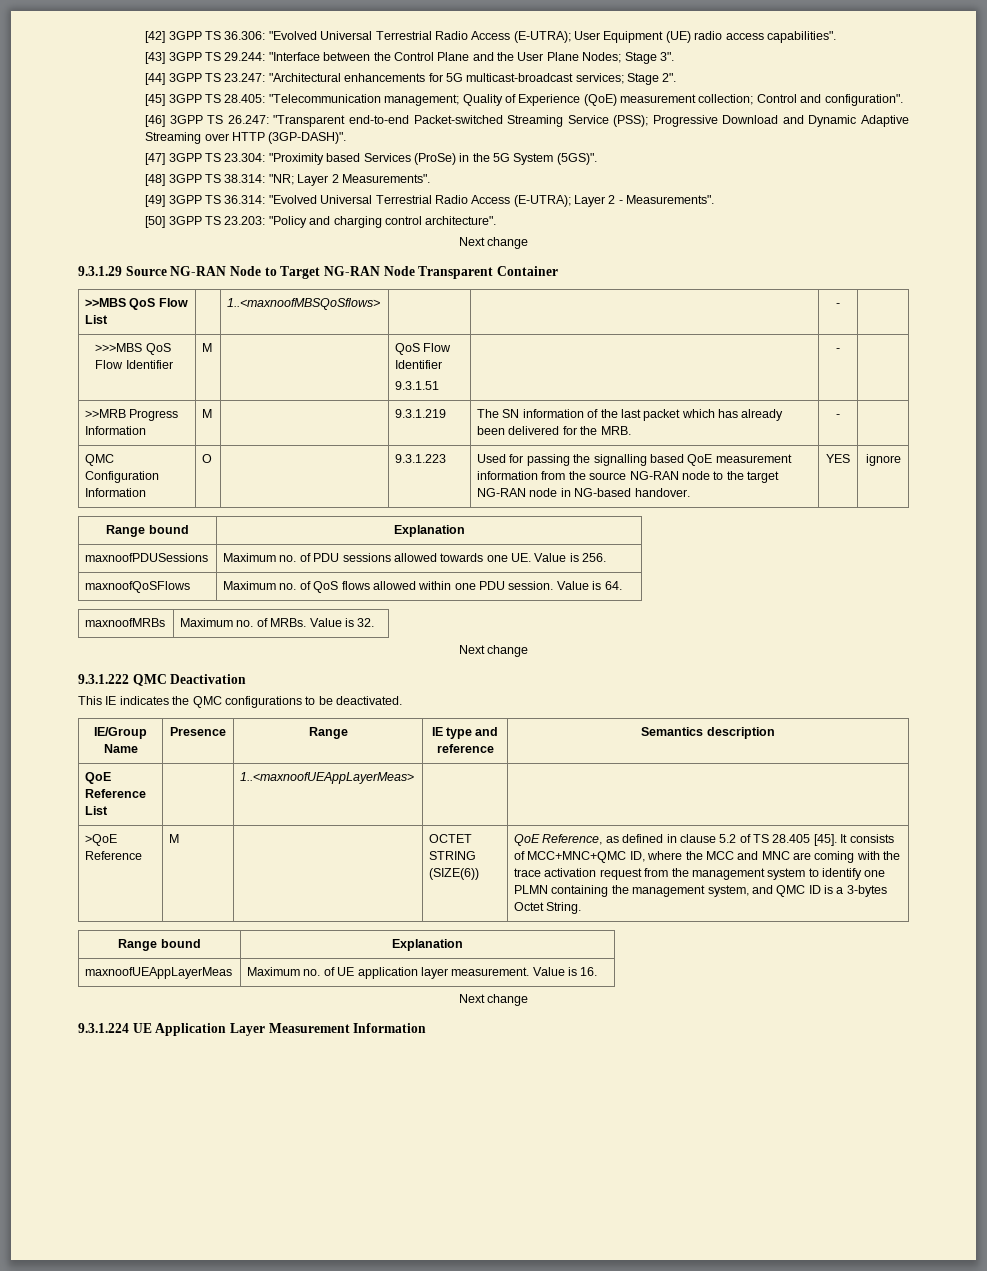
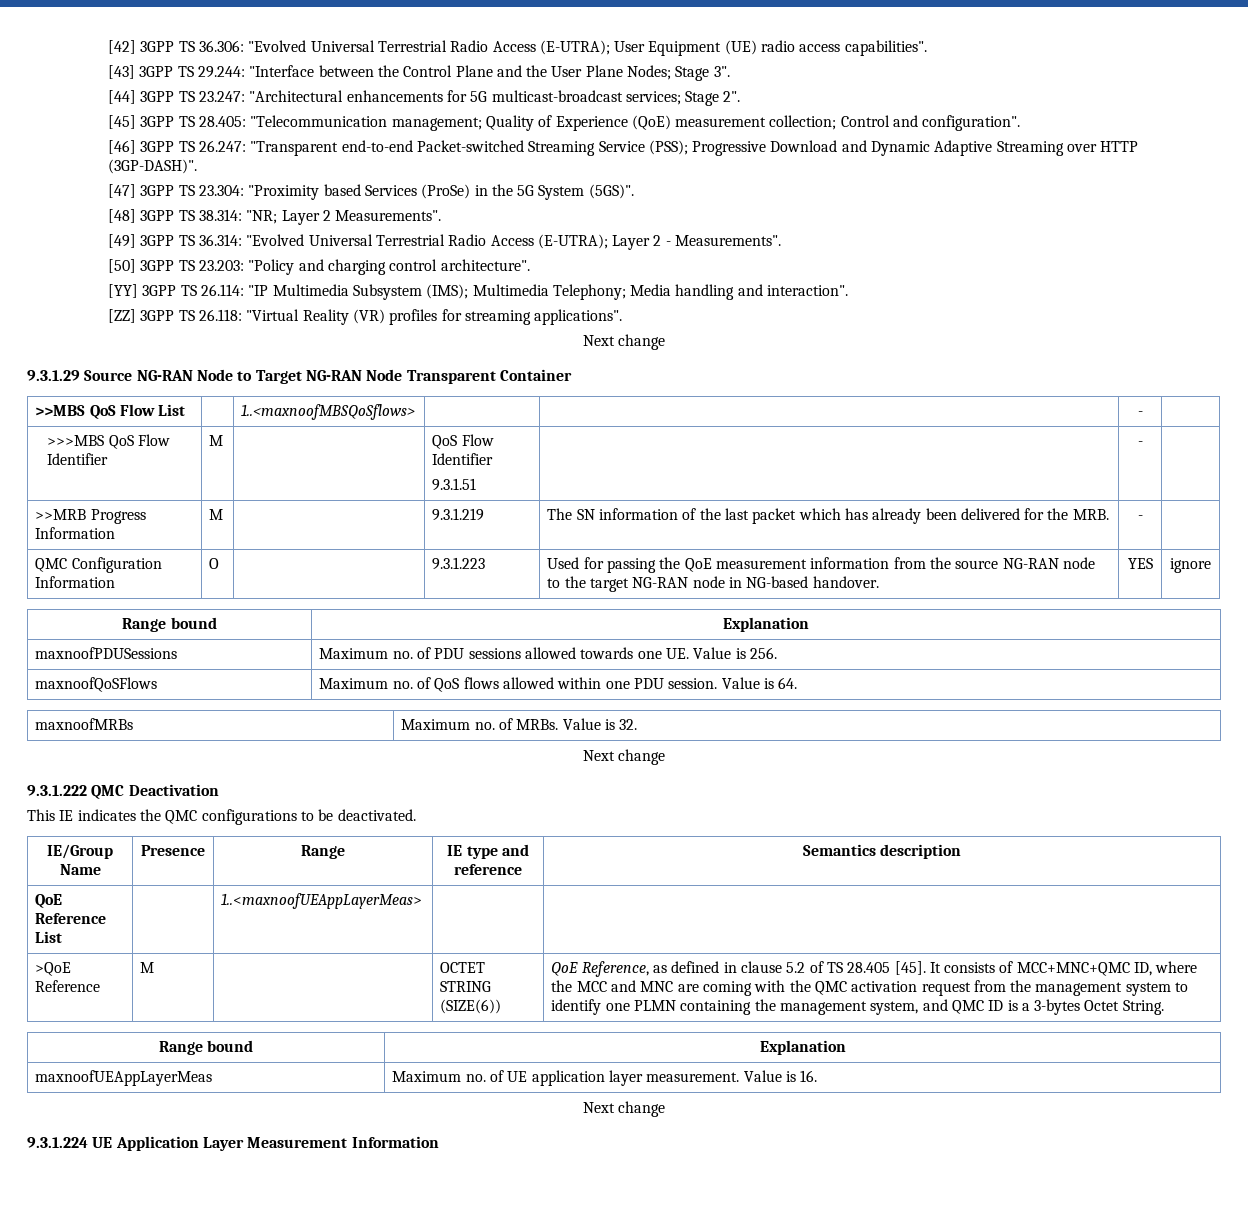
+ [YY] 3GPP TS 26.114: "IP Multimedia Subsystem (IMS); Multimedia Telephony; Media handling and interaction".
+ [ZZ] 3GPP TS 26.118: "Virtual Reality (VR) profiles for streaming applications".
- QMC Configuration Information | O | | 9.3.1.223 | Used for passing the signalling based QoE measurement information from the source NG-RAN node to the target NG-RAN node in NG-based handover. | YES | ignore
+ QMC Configuration Information | O | | 9.3.1.223 | Used for passing the QoE measurement information from the source NG-RAN node to the target NG-RAN node in NG-based handover. | YES | ignore
- It consists of MCC+MNC+QMC ID, where the MCC and MNC are coming with the trace activation request from the management system to identify one PLMN containing the management system, and QMC ID is a 3-bytes Octet String.
+ It consists of MCC+MNC+QMC ID, where the MCC and MNC are coming with the QMC activation request from the management system to identify one PLMN containing the management system, and QMC ID is a 3-bytes Octet String.

